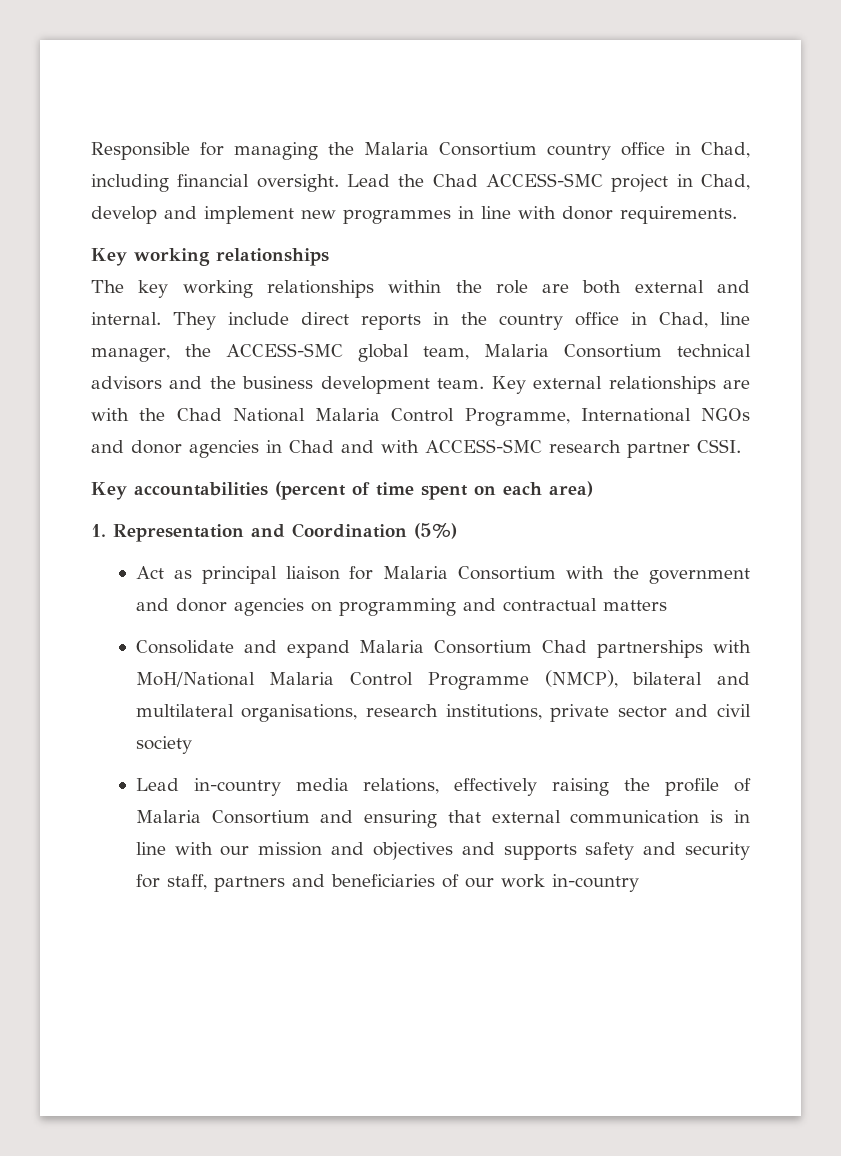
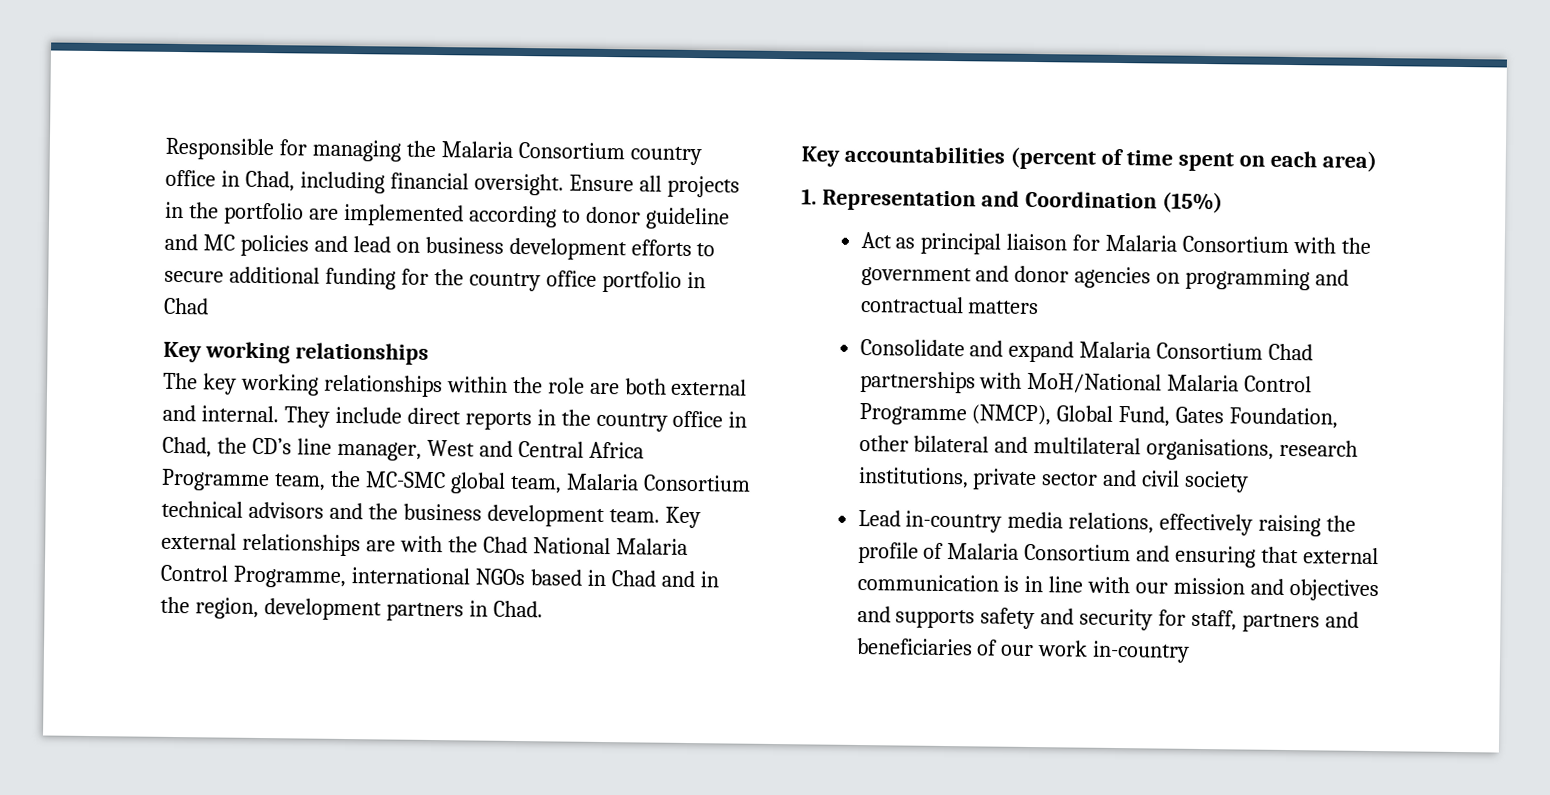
- Lead the Chad ACCESS-SMC project in Chad, develop and implement new programmes in line with donor requirements.
+ Ensure all projects in the portfolio are implemented according to donor guideline and MC policies and lead on business development efforts to secure additional funding for the country office portfolio in Chad
- They include direct reports in the country office in Chad, line manager, the ACCESS-SMC global team, Malaria Consortium technical advisors and the business development team.
+ They include direct reports in the country office in Chad, the CD’s line manager, West and Central Africa Programme team, the MC-SMC global team, Malaria Consortium technical advisors and the business development team.
- Key external relationships are with the Chad National Malaria Control Programme, International NGOs and donor agencies in Chad and with ACCESS-SMC research partner CSSI.
+ Key external relationships are with the Chad National Malaria Control Programme, international NGOs based in Chad and in the region, development partners in Chad.
- 1. Representation and Coordination (5%)
+ 1. Representation and Coordination (15%)
- Consolidate and expand Malaria Consortium Chad partnerships with MoH/National Malaria Control Programme (NMCP), bilateral and multilateral organisations, research institutions, private sector and civil society
+ Consolidate and expand Malaria Consortium Chad partnerships with MoH/National Malaria Control Programme (NMCP), Global Fund, Gates Foundation, other bilateral and multilateral organisations, research institutions, private sector and civil society

